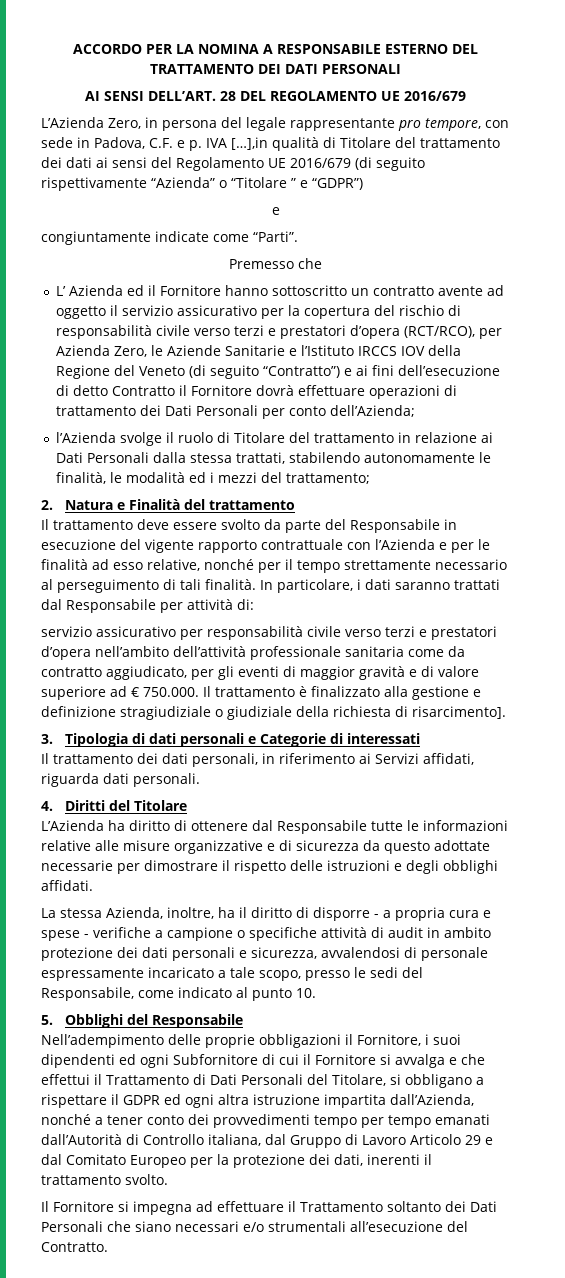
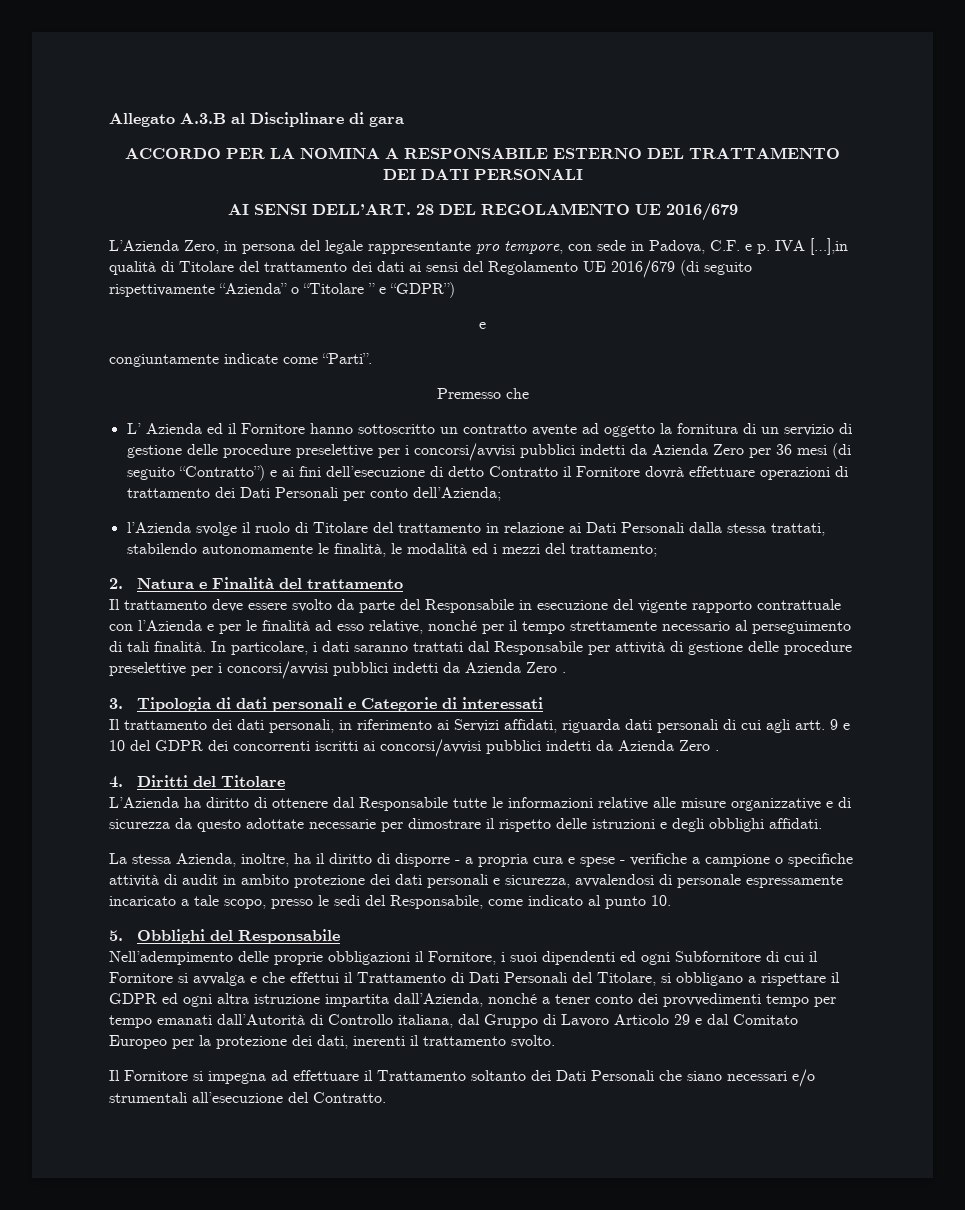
+ Allegato A.3.B al Disciplinare di gara
- L’ Azienda ed il Fornitore hanno sottoscritto un contratto avente ad oggetto il servizio assicurativo per la copertura del rischio di responsabilità civile verso terzi e prestatori d’opera (RCT/RCO), per Azienda Zero, le Aziende Sanitarie e l’Istituto IRCCS IOV della Regione del Veneto (di seguito “Contratto”) e ai fini dell’esecuzione di detto Contratto il Fornitore dovrà effettuare operazioni di trattamento dei Dati Personali per conto dell’Azienda;
+ L’ Azienda ed il Fornitore hanno sottoscritto un contratto avente ad oggetto la fornitura di un servizio di gestione delle procedure preselettive per i concorsi/avvisi pubblici indetti da Azienda Zero per 36 mesi (di seguito “Contratto”) e ai fini dell’esecuzione di detto Contratto il Fornitore dovrà effettuare operazioni di trattamento dei Dati Personali per conto dell’Azienda;
- In particolare, i dati saranno trattati dal Responsabile per attività di:
- servizio assicurativo per responsabilità civile verso terzi e prestatori d’opera nell’ambito dell’attività professionale sanitaria come da contratto aggiudicato, per gli eventi di maggior gravità e di valore superiore ad € 750.000. Il trattamento è finalizzato alla gestione e definizione stragiudiziale o giudiziale della richiesta di risarcimento].
+ In particolare, i dati saranno trattati dal Responsabile per attività di gestione delle procedure preselettive per i concorsi/avvisi pubblici indetti da Azienda Zero .
- Il trattamento dei dati personali, in riferimento ai Servizi affidati, riguarda dati personali.
+ Il trattamento dei dati personali, in riferimento ai Servizi affidati, riguarda dati personali di cui agli artt. 9 e 10 del GDPR dei concorrenti iscritti ai concorsi/avvisi pubblici indetti da Azienda Zero .

